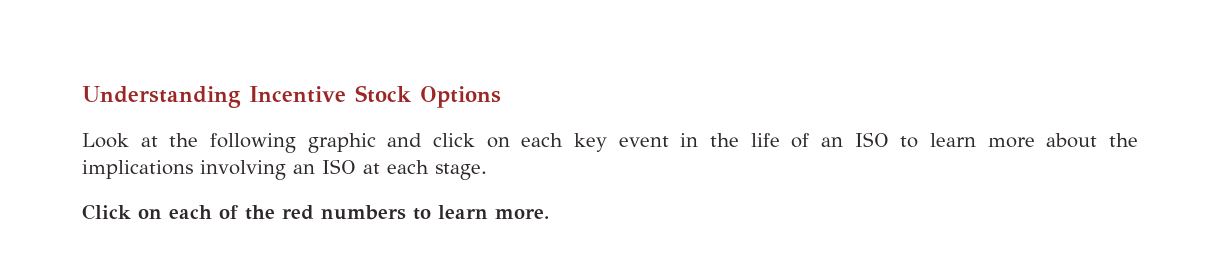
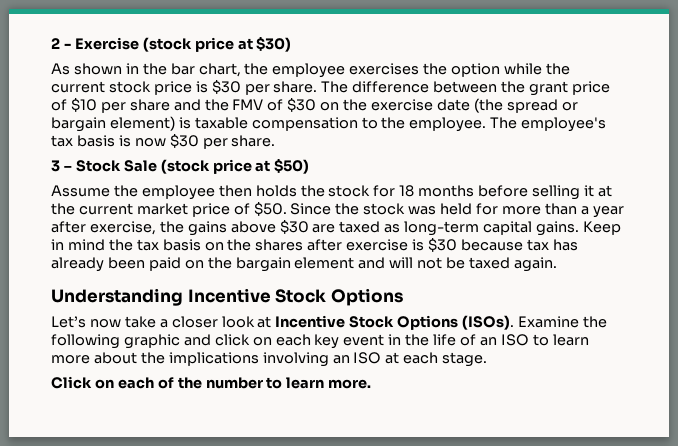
+ 2 - Exercise (stock price at $30)
+ As shown in the bar chart, the employee exercises the option while the current stock price is $30 per share. The difference between the grant price of $10 per share and the FMV of $30 on the exercise date (the spread or bargain element) is taxable compensation to the employee. The employee's tax basis is now $30 per share.
+ 3 – Stock Sale (stock price at $50)
+ Assume the employee then holds the stock for 18 months before selling it at the current market price of $50. Since the stock was held for more than a year after exercise, the gains above $30 are taxed as long-term capital gains. Keep in mind the tax basis on the shares after exercise is $30 because tax has already been paid on the bargain element and will not be taxed again.
  Understanding Incentive Stock Options
- Look at the following graphic and click on each key event in the life of an ISO to learn more about the implications involving an ISO at each stage.
+ Let’s now take a closer look at Incentive Stock Options (ISOs). Examine the following graphic and click on each key event in the life of an ISO to learn more about the implications involving an ISO at each stage.
- Click on each of the red numbers to learn more.
+ Click on each of the number to learn more.

